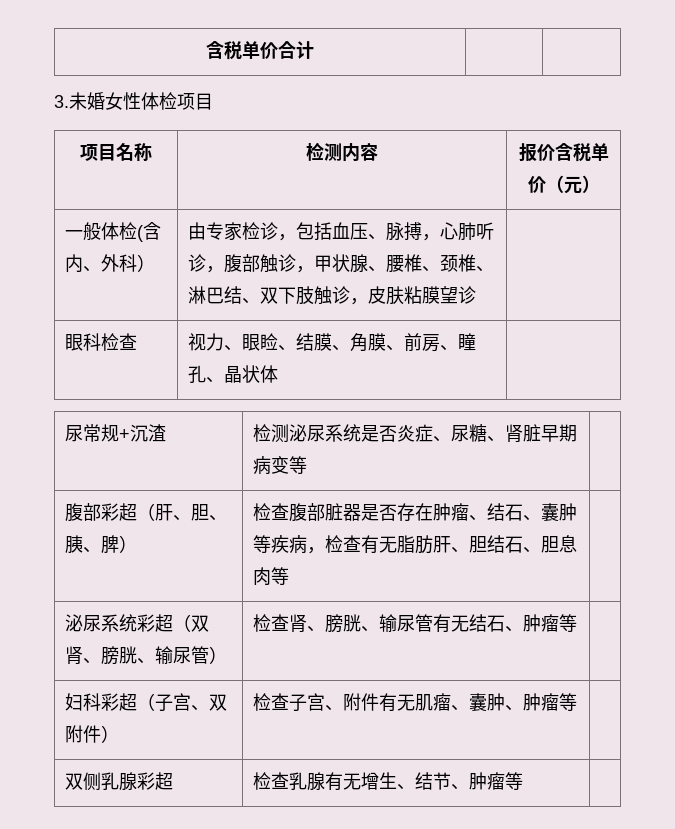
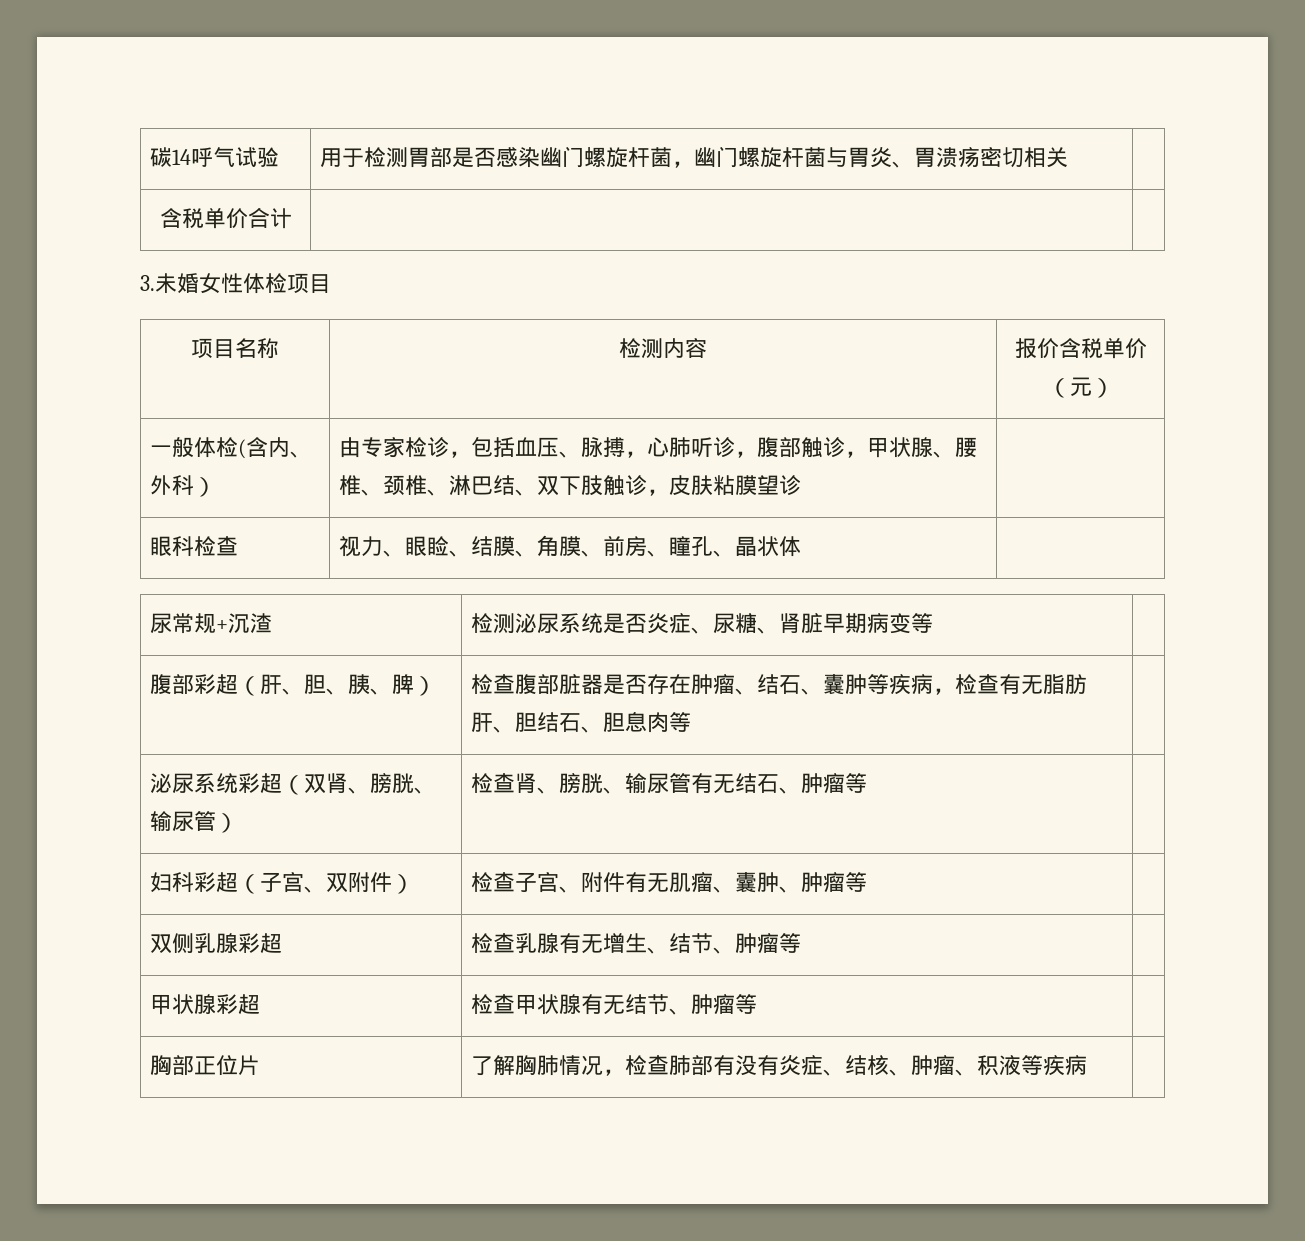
+ 碳14呼气试验 | 用于检测胃部是否感染幽门螺旋杆菌，幽门螺旋杆菌与胃炎、胃溃疡密切相关 |
+ 甲状腺彩超 | 检查甲状腺有无结节、肿瘤等 |
+ 胸部正位片 | 了解胸肺情况，检查肺部有没有炎症、结核、肿瘤、积液等疾病 |

